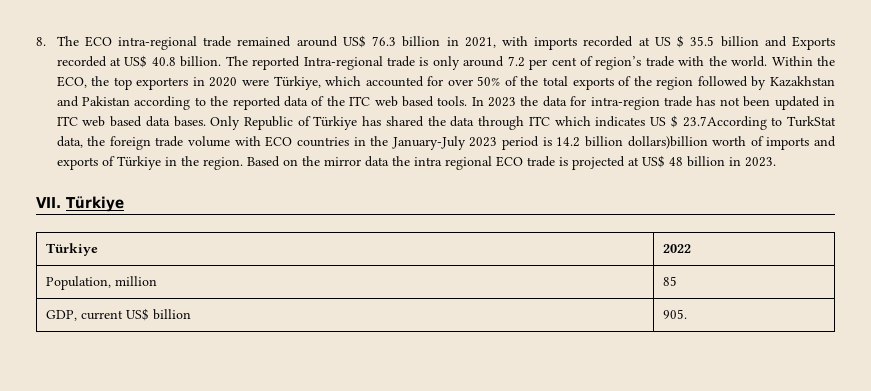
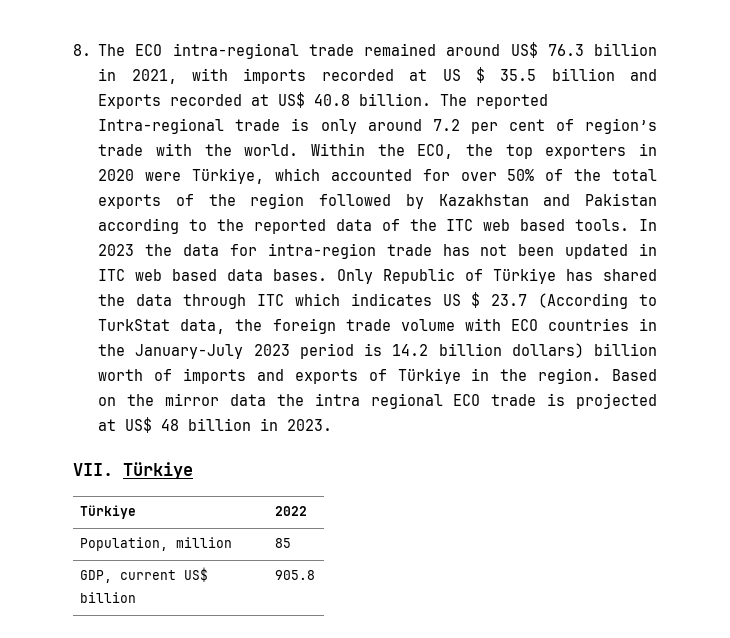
- Only Republic of Türkiye has shared the data through ITC which indicates US $ 23.7According to TurkStat data, the foreign trade volume with ECO countries in the January-July 2023 period is 14.2 billion dollars)billion worth of imports and exports of Türkiye in the region.
+ Only Republic of Türkiye has shared the data through ITC which indicates US $ 23.7 (According to TurkStat data, the foreign trade volume with ECO countries in the January-July 2023 period is 14.2 billion dollars) billion worth of imports and exports of Türkiye in the region.
- GDP, current US$ billion | 905.
+ GDP, current US$ billion | 905.8

